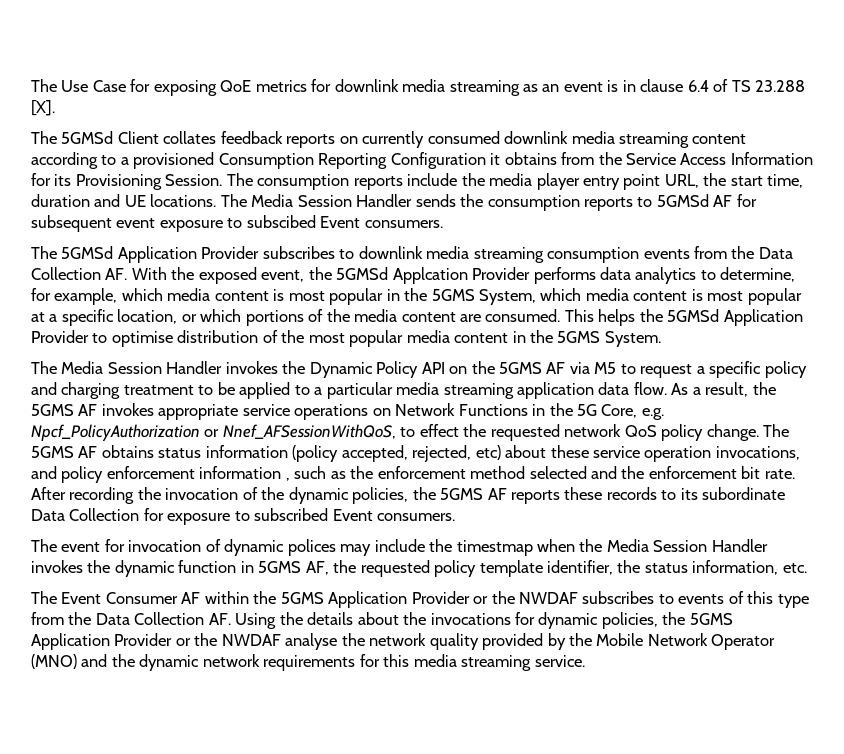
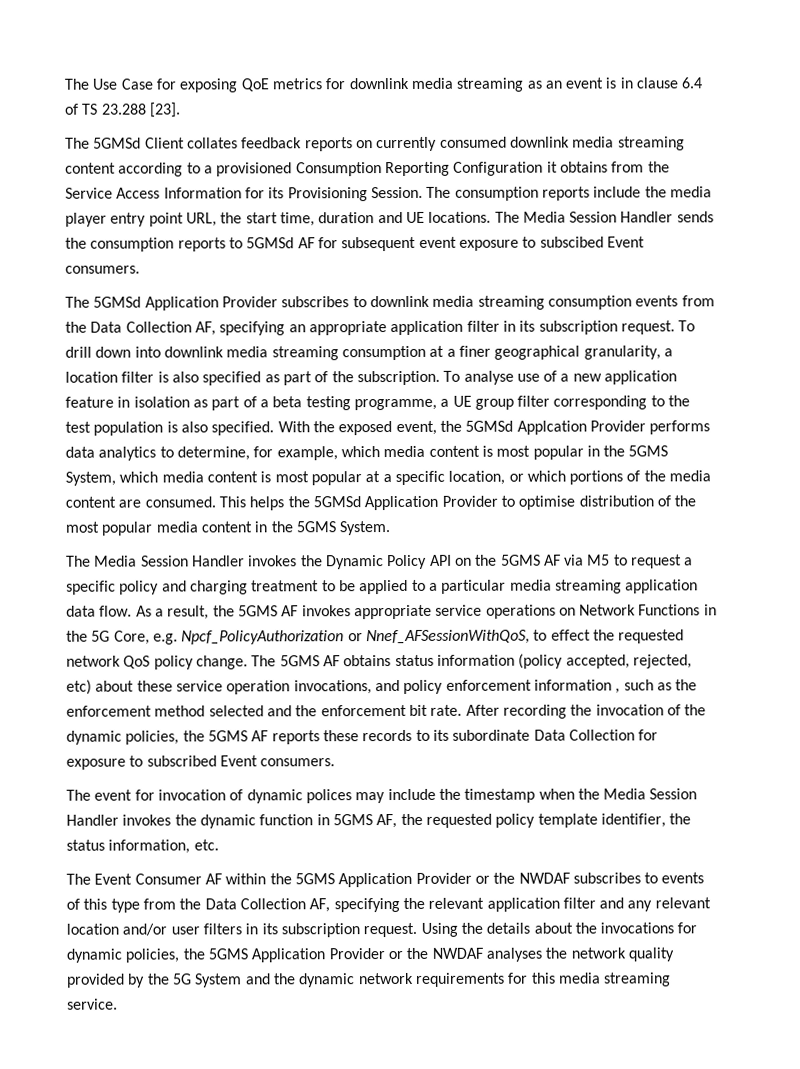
- The Use Case for exposing QoE metrics for downlink media streaming as an event is in clause 6.4 of TS 23.288 [X].
+ The Use Case for exposing QoE metrics for downlink media streaming as an event is in clause 6.4 of TS 23.288 [23].
- The 5GMSd Application Provider subscribes to downlink media streaming consumption events from the Data Collection AF. With the exposed event, the 5GMSd Applcation Provider performs data analytics to determine, for example, which media content is most popular in the 5GMS System, which media content is most popular at a specific location, or which portions of the media content are consumed.
+ The 5GMSd Application Provider subscribes to downlink media streaming consumption events from the Data Collection AF, specifying an appropriate application filter in its subscription request. To drill down into downlink media streaming consumption at a finer geographical granularity, a location filter is also specified as part of the subscription. To analyse use of a new application feature in isolation as part of a beta testing programme, a UE group filter corresponding to the test population is also specified. With the exposed event, the 5GMSd Applcation Provider performs data analytics to determine, for example, which media content is most popular in the 5GMS System, which media content is most popular at a specific location, or which portions of the media content are consumed.
- The event for invocation of dynamic polices may include the timestmap when the Media Session Handler invokes the dynamic function in 5GMS AF, the requested policy template identifier, the status information, etc.
+ The event for invocation of dynamic polices may include the timestamp when the Media Session Handler invokes the dynamic function in 5GMS AF, the requested policy template identifier, the status information, etc.
- The Event Consumer AF within the 5GMS Application Provider or the NWDAF subscribes to events of this type from the Data Collection AF. Using the details about the invocations for dynamic policies, the 5GMS Application Provider or the NWDAF analyse the network quality provided by the Mobile Network Operator (MNO) and the dynamic network requirements for this media streaming service.
+ The Event Consumer AF within the 5GMS Application Provider or the NWDAF subscribes to events of this type from the Data Collection AF, specifying the relevant application filter and any relevant location and/or user filters in its subscription request. Using the details about the invocations for dynamic policies, the 5GMS Application Provider or the NWDAF analyses the network quality provided by the 5G System and the dynamic network requirements for this media streaming service.

